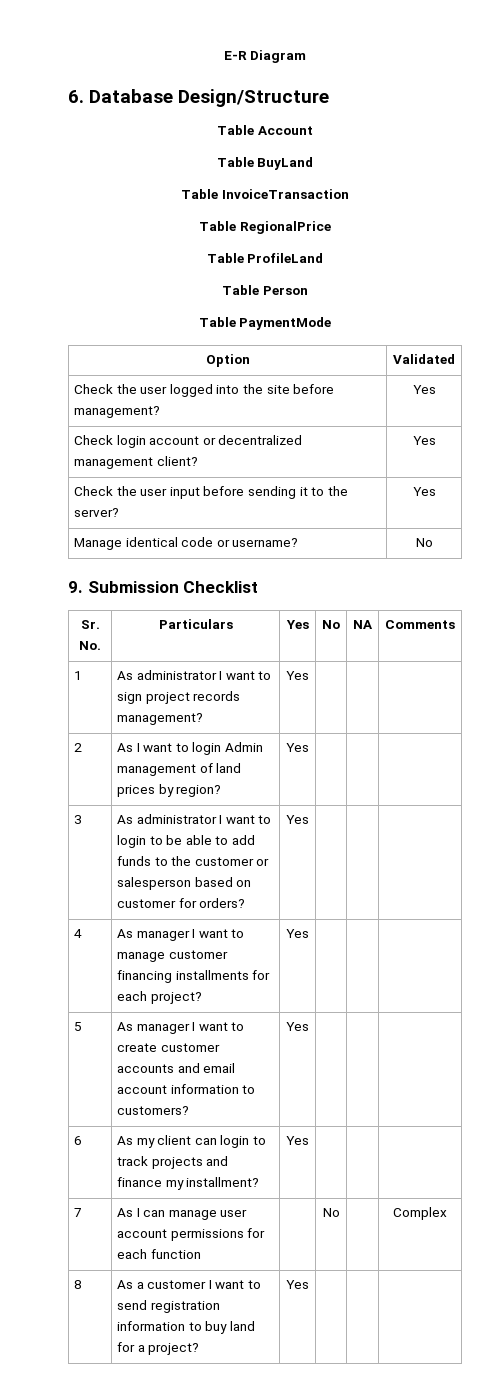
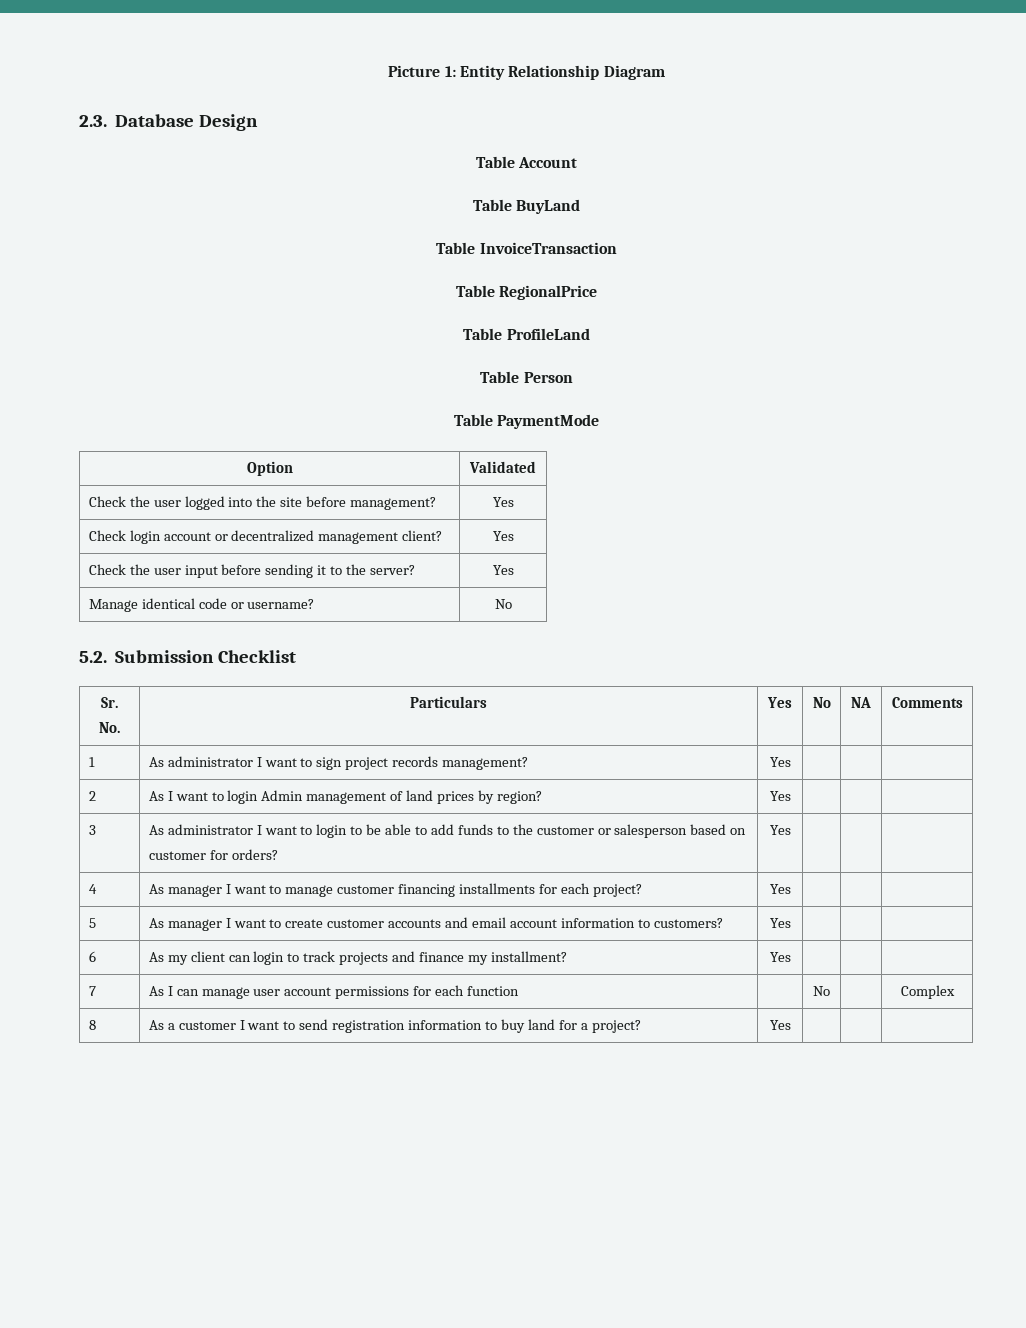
- E-R Diagram
- 6. Database Design/Structure
+ Picture 1: Entity Relationship Diagram
+ 2.3. Database Design
- 9. Submission Checklist
+ 5.2. Submission Checklist

